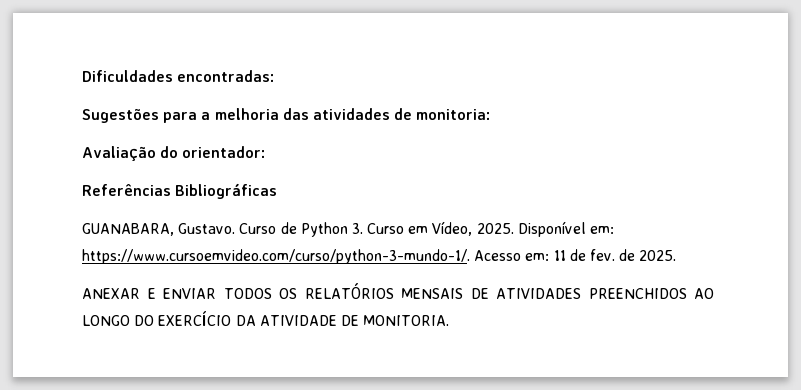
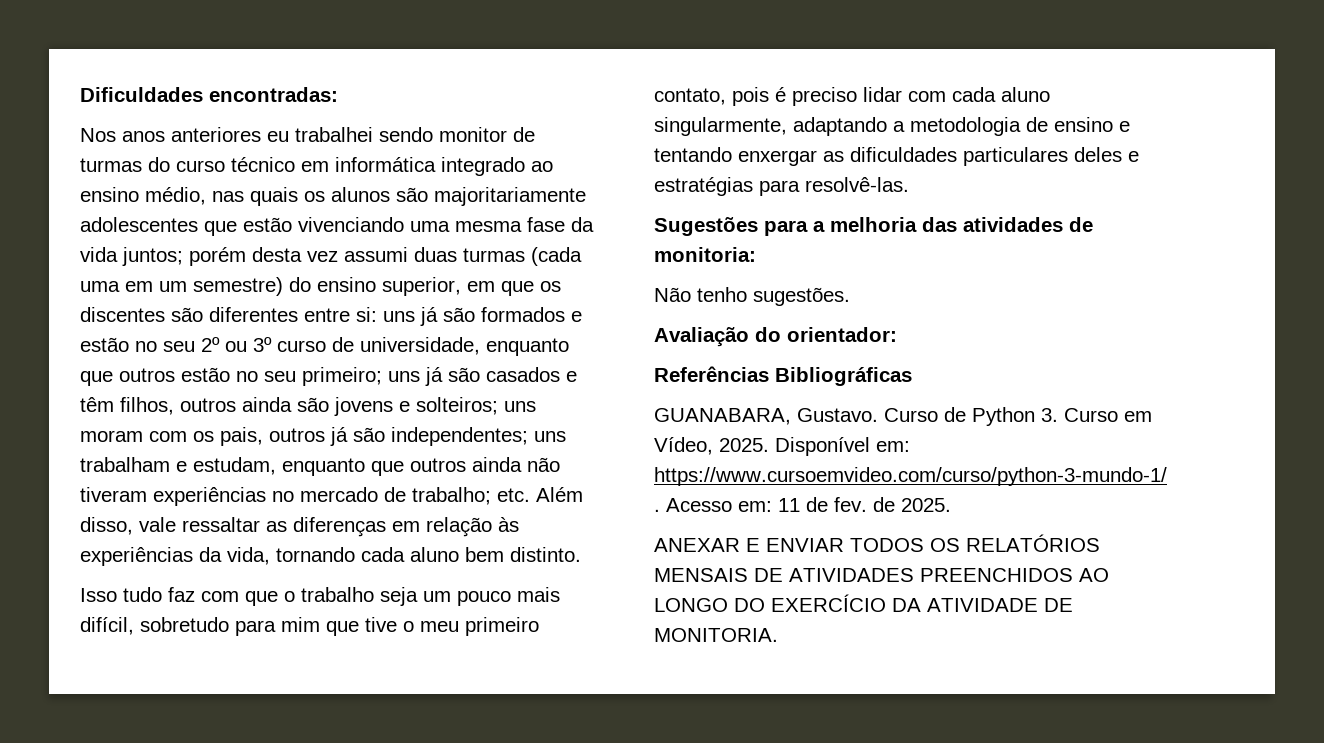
+ Nos anos anteriores eu trabalhei sendo monitor de turmas do curso técnico em informática integrado ao ensino médio, nas quais os alunos são majoritariamente adolescentes que estão vivenciando uma mesma fase da vida juntos; porém desta vez assumi duas turmas (cada uma em um semestre) do ensino superior, em que os discentes são diferentes entre si: uns já são formados e estão no seu 2º ou 3º curso de universidade, enquanto que outros estão no seu primeiro; uns já são casados e têm filhos, outros ainda são jovens e solteiros; uns moram com os pais, outros já são independentes; uns trabalham e estudam, enquanto que outros ainda não tiveram experiências no mercado de trabalho; etc. Além disso, vale ressaltar as diferenças em relação às experiências da vida, tornando cada aluno bem distinto.
+ Isso tudo faz com que o trabalho seja um pouco mais difícil, sobretudo para mim que tive o meu primeiro contato, pois é preciso lidar com cada aluno singularmente, adaptando a metodologia de ensino e tentando enxergar as dificuldades particulares deles e estratégias para resolvê-las.
+ Não tenho sugestões.

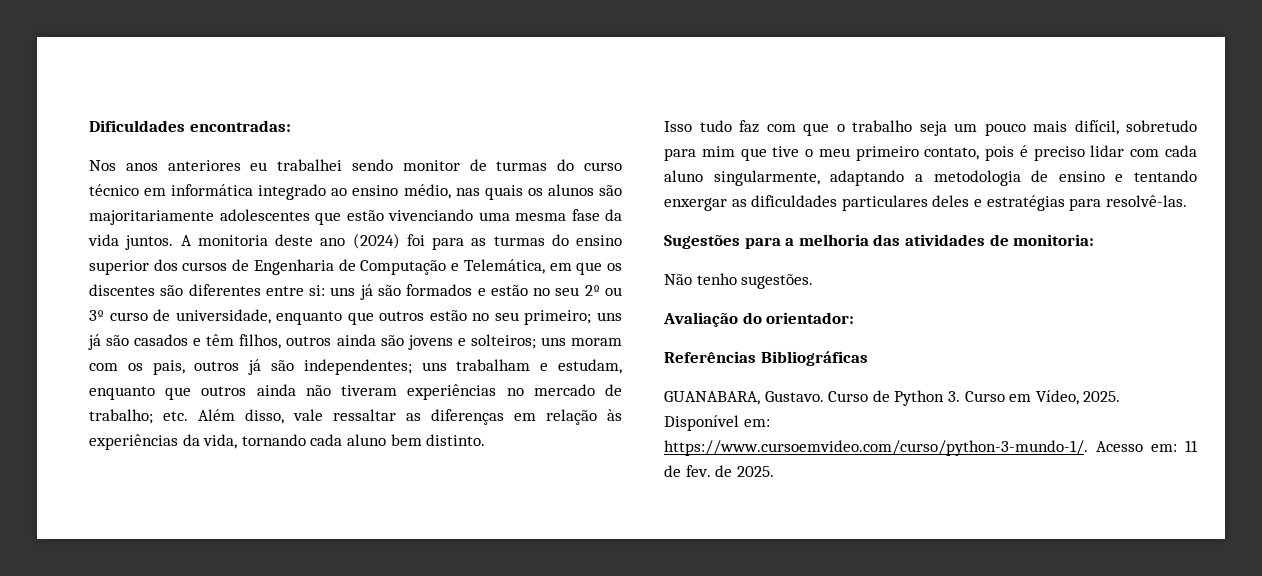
- Nos anos anteriores eu trabalhei sendo monitor de turmas do curso técnico em informática integrado ao ensino médio, nas quais os alunos são majoritariamente adolescentes que estão vivenciando uma mesma fase da vida juntos; porém desta vez assumi duas turmas (cada uma em um semestre) do ensino superior, em que os discentes são diferentes entre si:
+ Nos anos anteriores eu trabalhei sendo monitor de turmas do curso técnico em informática integrado ao ensino médio, nas quais os alunos são majoritariamente adolescentes que estão vivenciando uma mesma fase da vida juntos. A monitoria deste ano (2024) foi para as turmas do ensino superior dos cursos de Engenharia de Computação e Telemática, em que os discentes são diferentes entre si:
- ANEXAR E ENVIAR TODOS OS RELATÓRIOS MENSAIS DE ATIVIDADES PREENCHIDOS AO LONGO DO EXERCÍCIO DA ATIVIDADE DE MONITORIA.

